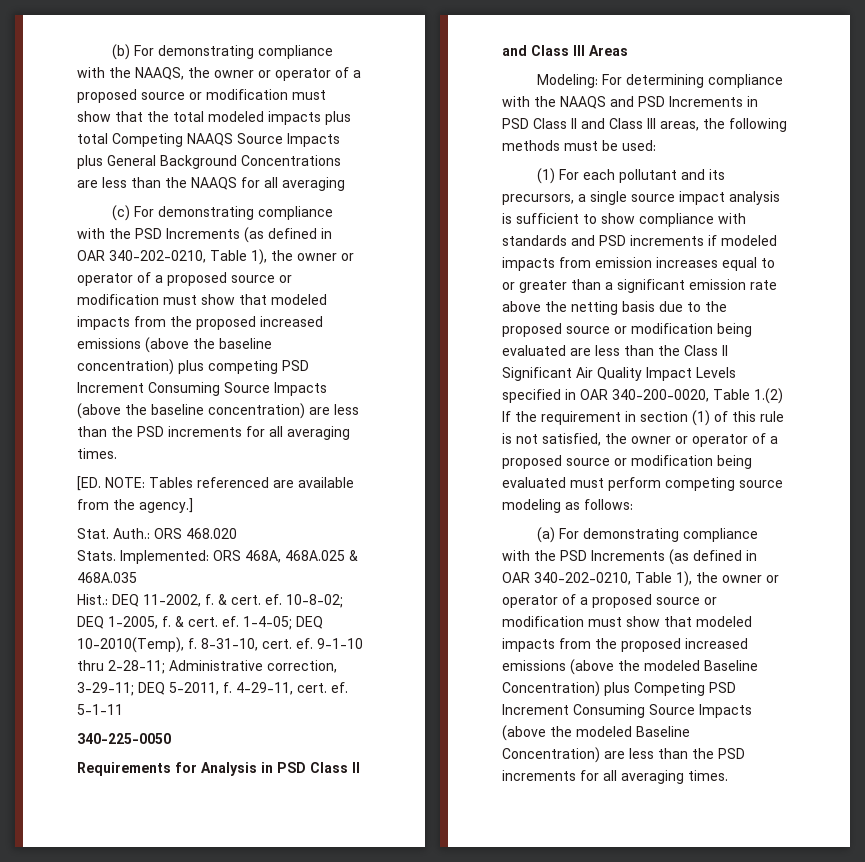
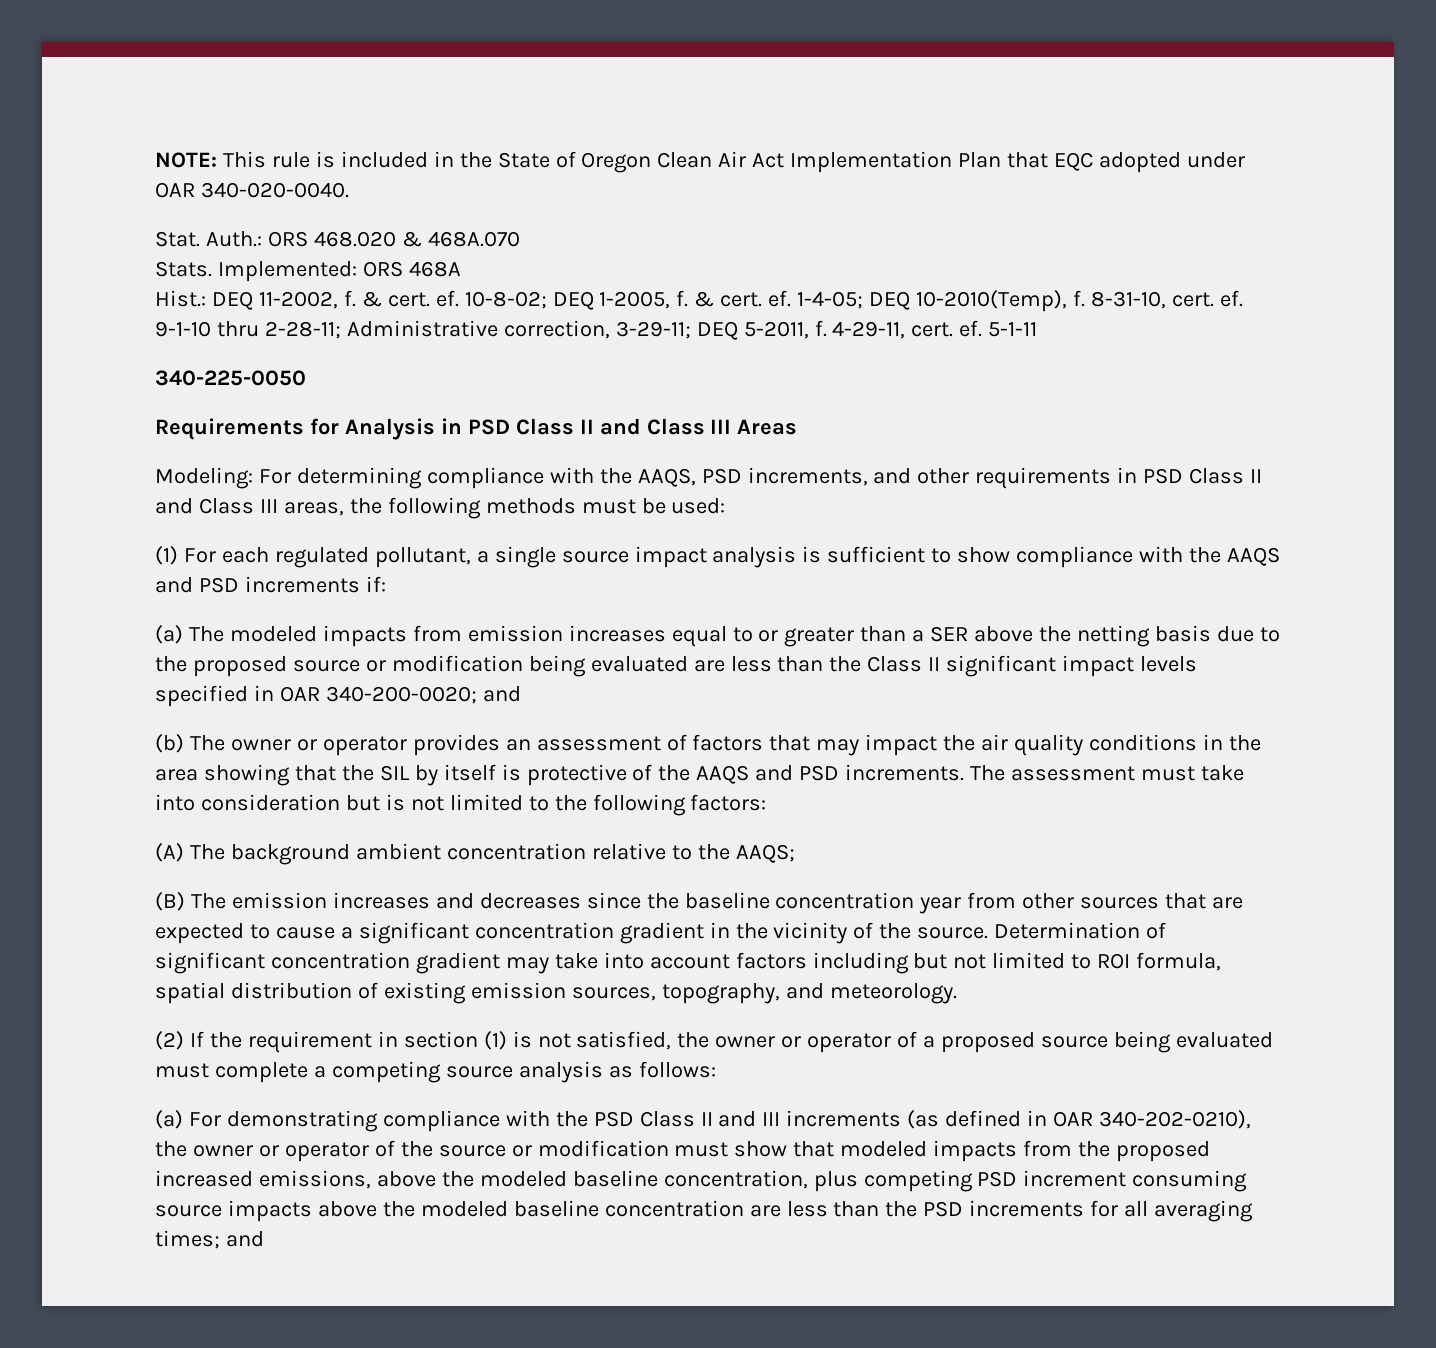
- (b) For demonstrating compliance with the NAAQS, the owner or operator of a proposed source or modification must show that the total modeled impacts plus total Competing NAAQS Source Impacts plus General Background Concentrations are less than the NAAQS for all averaging
- (c) For demonstrating compliance with the PSD Increments (as defined in OAR 340-202-0210, Table 1), the owner or operator of a proposed source or modification must show that modeled impacts from the proposed increased emissions (above the baseline concentration) plus competing PSD Increment Consuming Source Impacts (above the baseline concentration) are less than the PSD increments for all averaging times.
- [ED. NOTE: Tables referenced are available from the agency.]
+ NOTE: This rule is included in the State of Oregon Clean Air Act Implementation Plan that EQC adopted under OAR 340-020-0040.
- Auth.: ORS 468.020
+ Auth.: ORS 468.020 & 468A.070
- Implemented: ORS 468A, 468A.025 & 468A.035
+ Implemented: ORS 468A
- Modeling: For determining compliance with the NAAQS and PSD Increments in PSD Class II and Class III areas, the following methods must be used:
+ Modeling: For determining compliance with the AAQS, PSD increments, and other requirements in PSD Class II and Class III areas, the following methods must be used:
- (1) For each pollutant and its precursors, a single source impact analysis is sufficient to show compliance with standards and PSD increments if modeled impacts from emission increases equal to or greater than a significant emission rate above the netting basis due to the proposed source or modification being evaluated are less than the Class II Significant Air Quality Impact Levels specified in OAR 340-200-0020, Table 1.(2) If the requirement in section (1) of this rule is not satisfied, the owner or operator of a proposed source or modification being evaluated must perform competing source modeling as follows:
+ (1) For each regulated pollutant, a single source impact analysis is sufficient to show compliance with the AAQS and PSD increments if:
+ (a) The modeled impacts from emission increases equal to or greater than a SER above the netting basis due to the proposed source or modification being evaluated are less than the Class II significant impact levels specified in OAR 340-200-0020; and
+ (b) The owner or operator provides an assessment of factors that may impact the air quality conditions in the area showing that the SIL by itself is protective of the AAQS and PSD increments. The assessment must take into consideration but is not limited to the following factors:
+ (A) The background ambient concentration relative to the AAQS;
+ (B) The emission increases and decreases since the baseline concentration year from other sources that are expected to cause a significant concentration gradient in the vicinity of the source. Determination of significant concentration gradient may take into account factors including but not limited to ROI formula, spatial distribution of existing emission sources, topography, and meteorology.
+ (2) If the requirement in section (1) is not satisfied, the owner or operator of a proposed source being evaluated must complete a competing source analysis as follows:
- (a) For demonstrating compliance with the PSD Increments (as defined in OAR 340-202-0210, Table 1), the owner or operator of a proposed source or modification must show that modeled impacts from the proposed increased emissions (above the modeled Baseline Concentration) plus Competing PSD Increment Consuming Source Impacts (above the modeled Baseline Concentration) are less than the PSD increments for all averaging times.
+ (a) For demonstrating compliance with the PSD Class II and III increments (as defined in OAR 340-202-0210), the owner or operator of the source or modification must show that modeled impacts from the proposed increased emissions, above the modeled baseline concentration, plus competing PSD increment consuming source impacts above the modeled baseline concentration are less than the PSD increments for all averaging times; and

